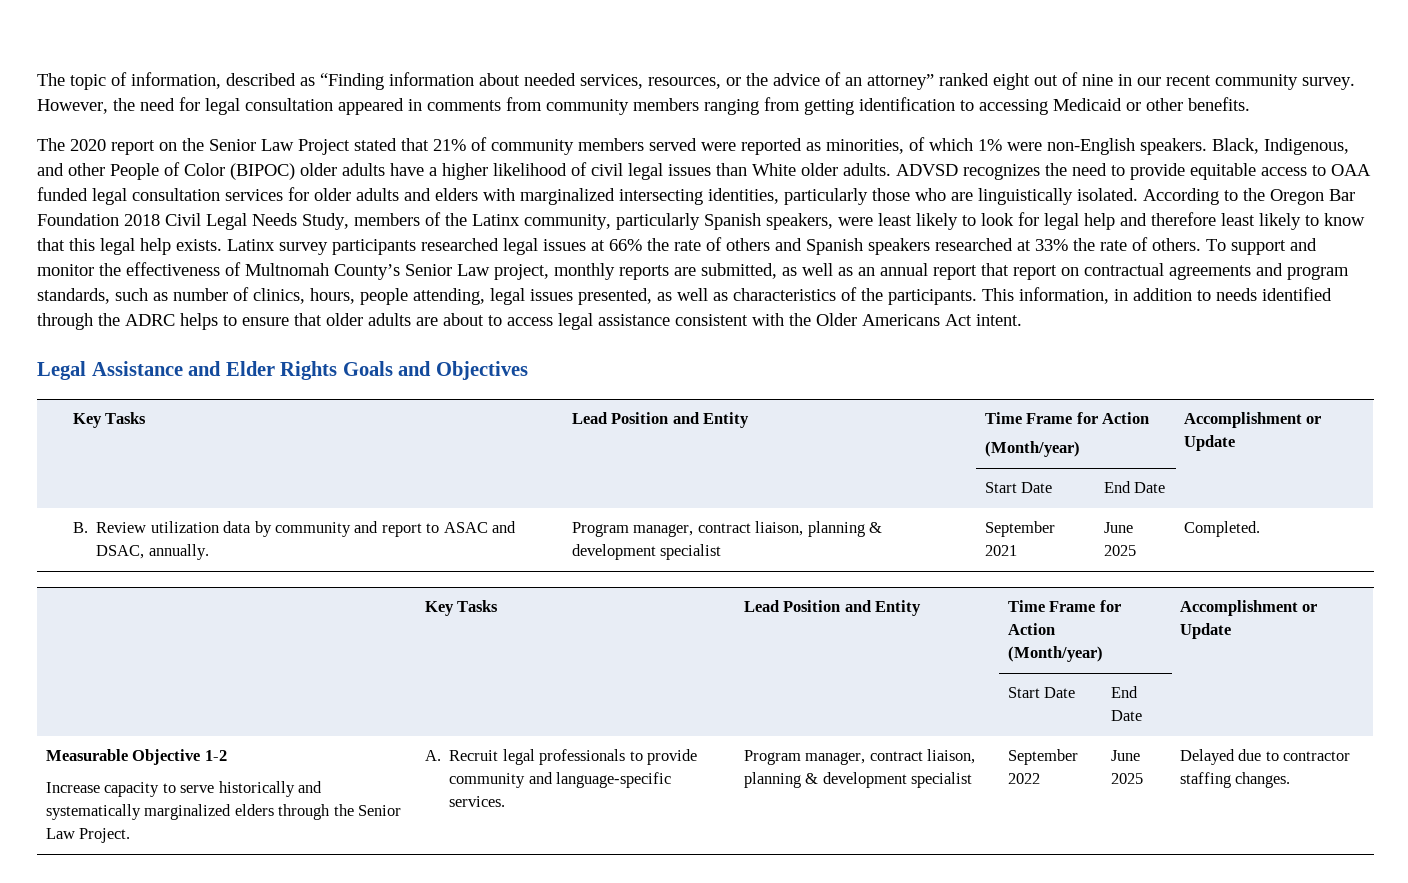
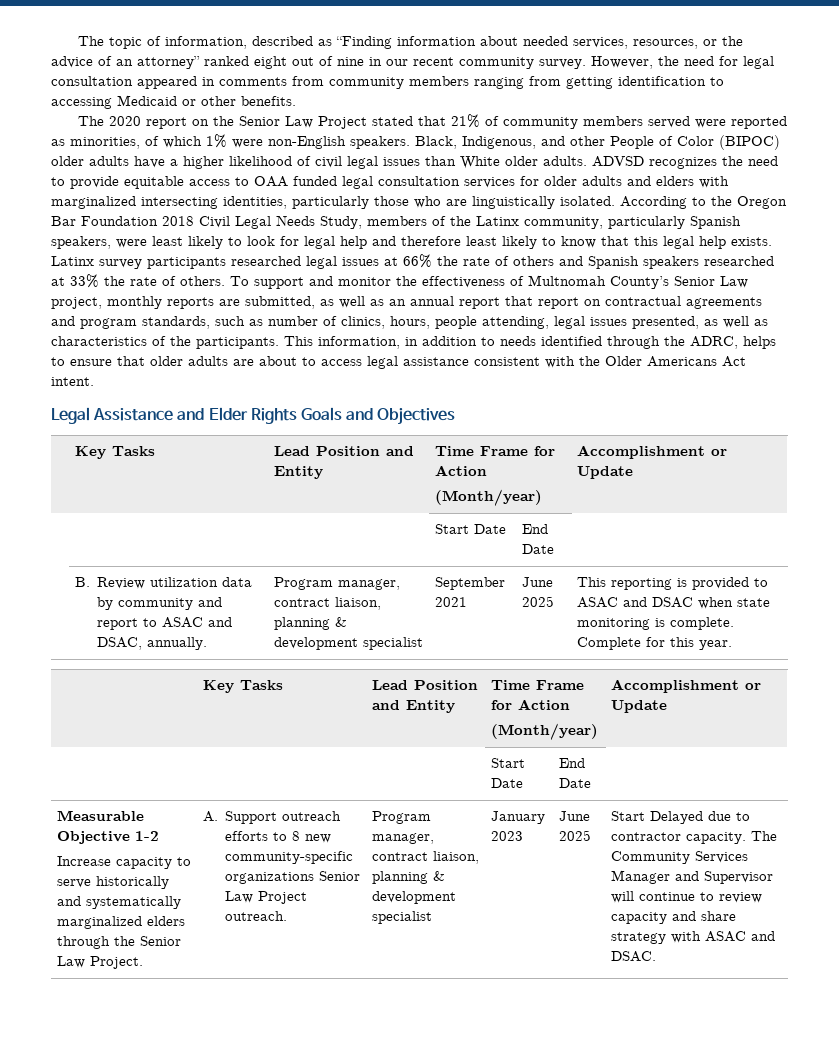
- This information, in addition to needs identified through the ADRC helps to ensure that older adults are about to access legal assistance consistent with the Older Americans Act intent.
+ This information, in addition to needs identified through the ADRC, helps to ensure that older adults are about to access legal assistance consistent with the Older Americans Act intent.
- Completed.
+ This reporting is provided to ASAC and DSAC when state monitoring is complete. Complete for this year.
- A. Recruit legal professionals to provide community and language-specific services. | Program manager, contract liaison, planning & development specialist | September 2022 | June 2025 | Delayed due to contractor staffing changes.
+ A. Support outreach efforts to 8 new community-specific organizations Senior Law Project outreach. | Program manager, contract liaison, planning & development specialist | January 2023 | June 2025 | Start Delayed due to contractor capacity. The Community Services Manager and Supervisor will continue to review capacity and share strategy with ASAC and DSAC.

